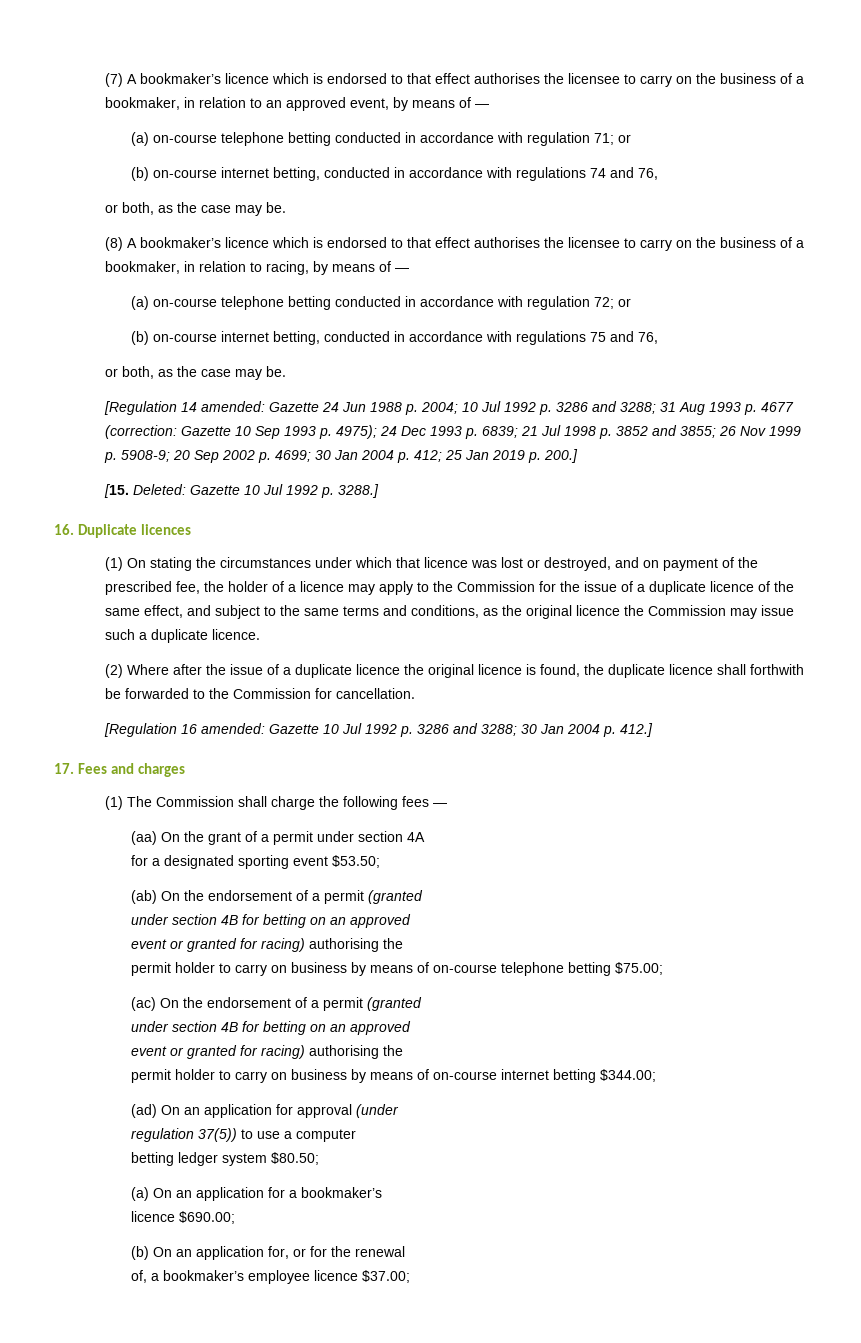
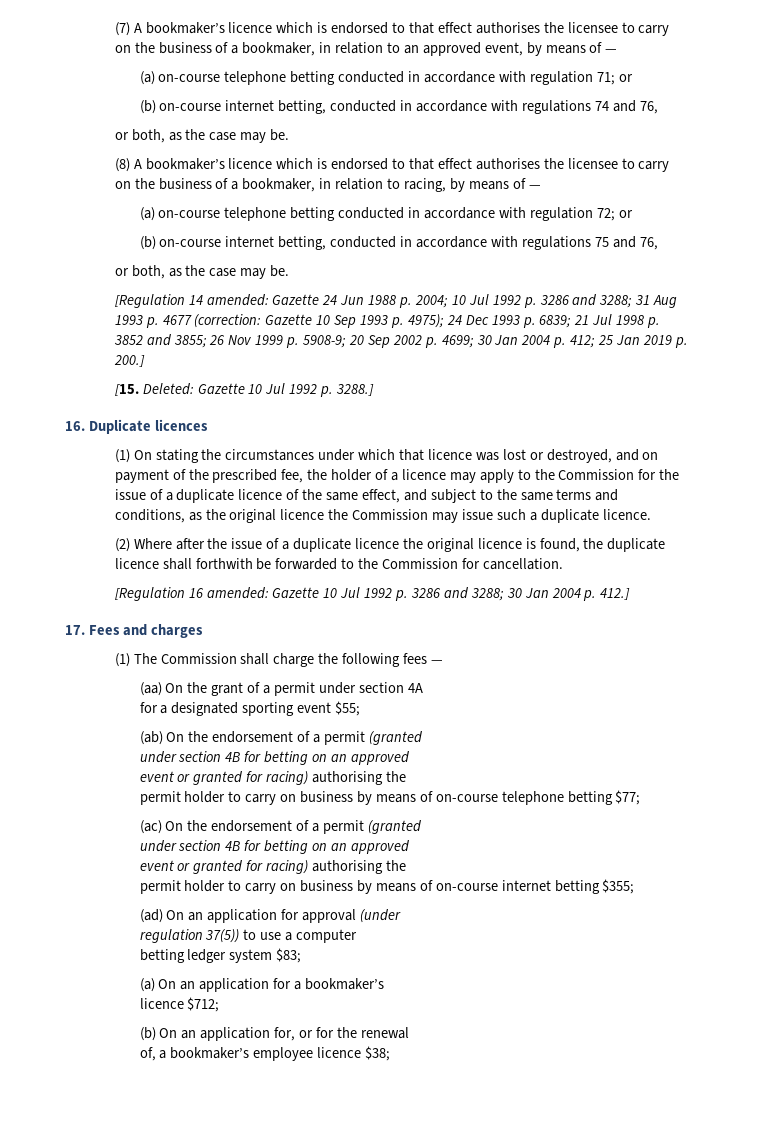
- for a designated sporting event $53.50;
+ for a designated sporting event $55;
- permit holder to carry on business by means of on-course telephone betting $75.00;
+ permit holder to carry on business by means of on-course telephone betting $77;
- permit holder to carry on business by means of on-course internet betting $344.00;
+ permit holder to carry on business by means of on-course internet betting $355;
- betting ledger system $80.50;
+ betting ledger system $83;
- licence $690.00;
+ licence $712;
- of, a bookmaker’s employee licence $37.00;
+ of, a bookmaker’s employee licence $38;

